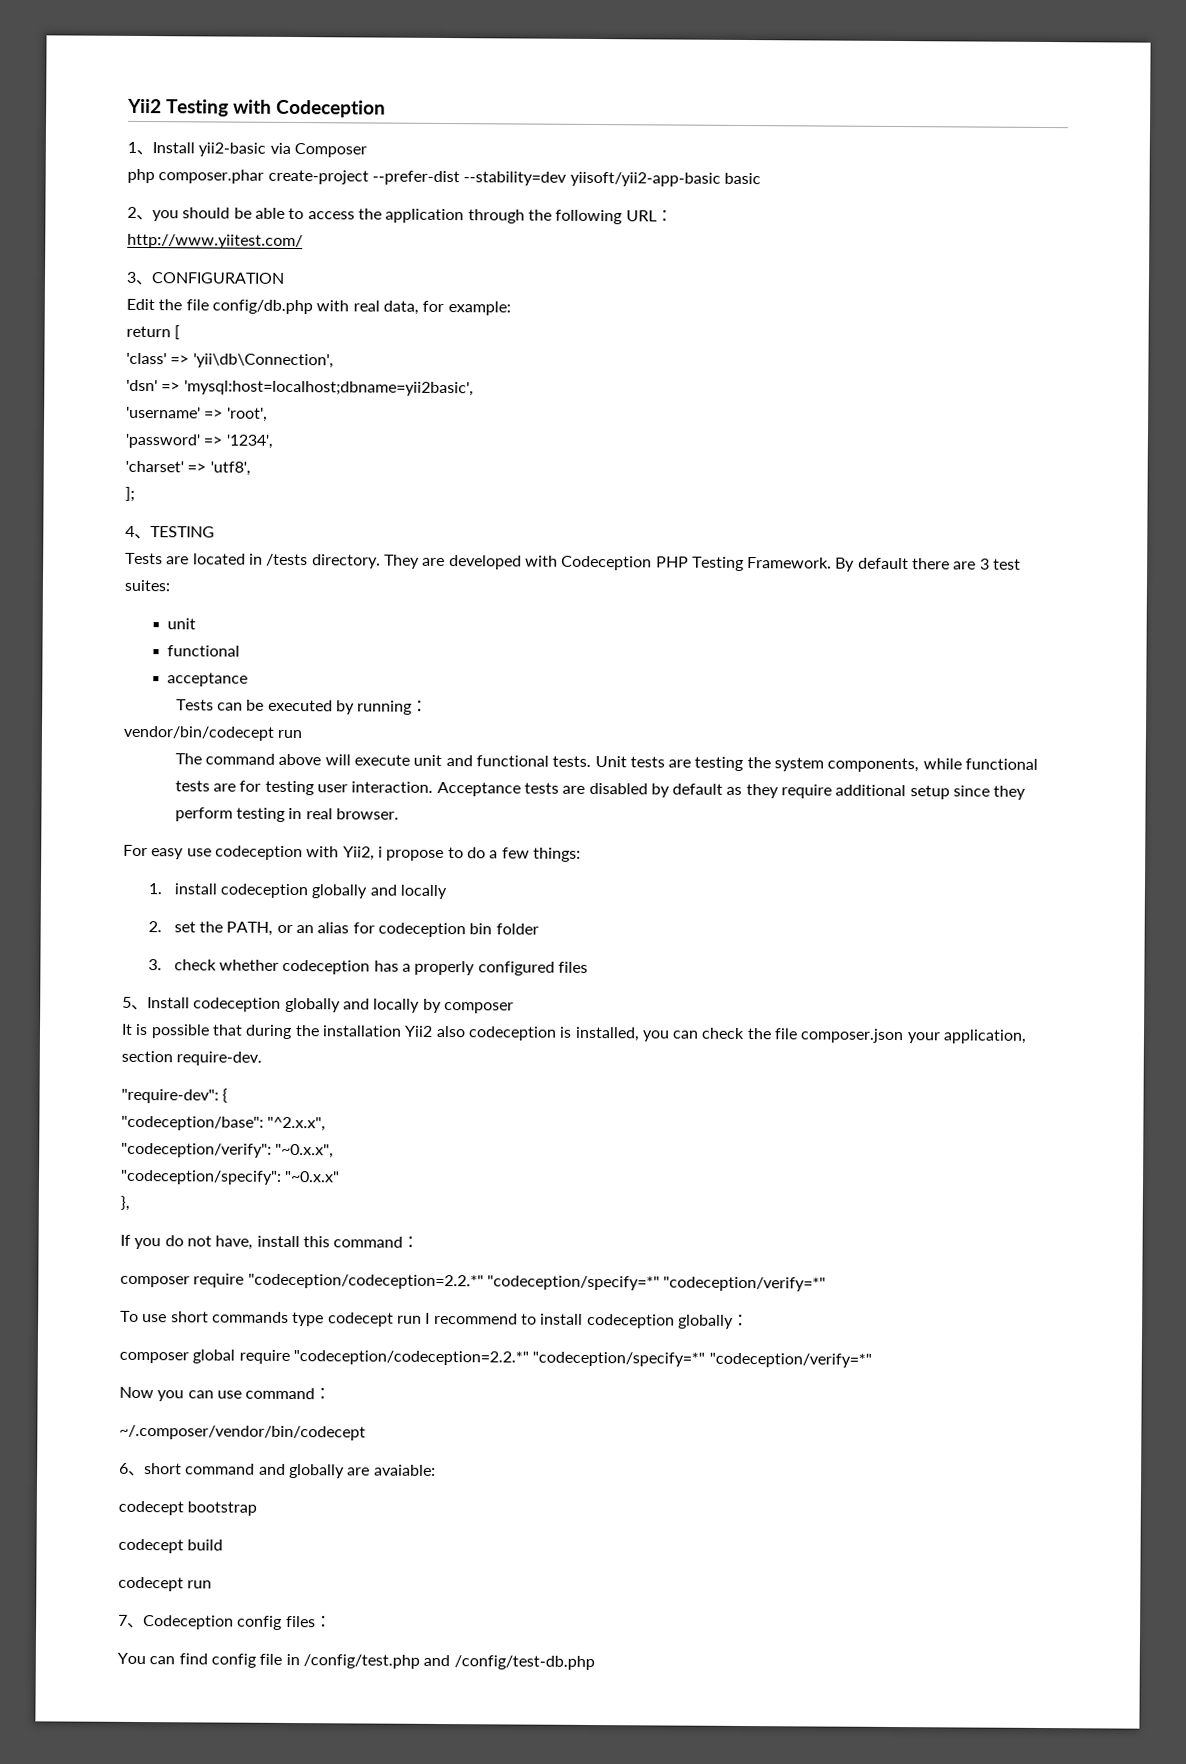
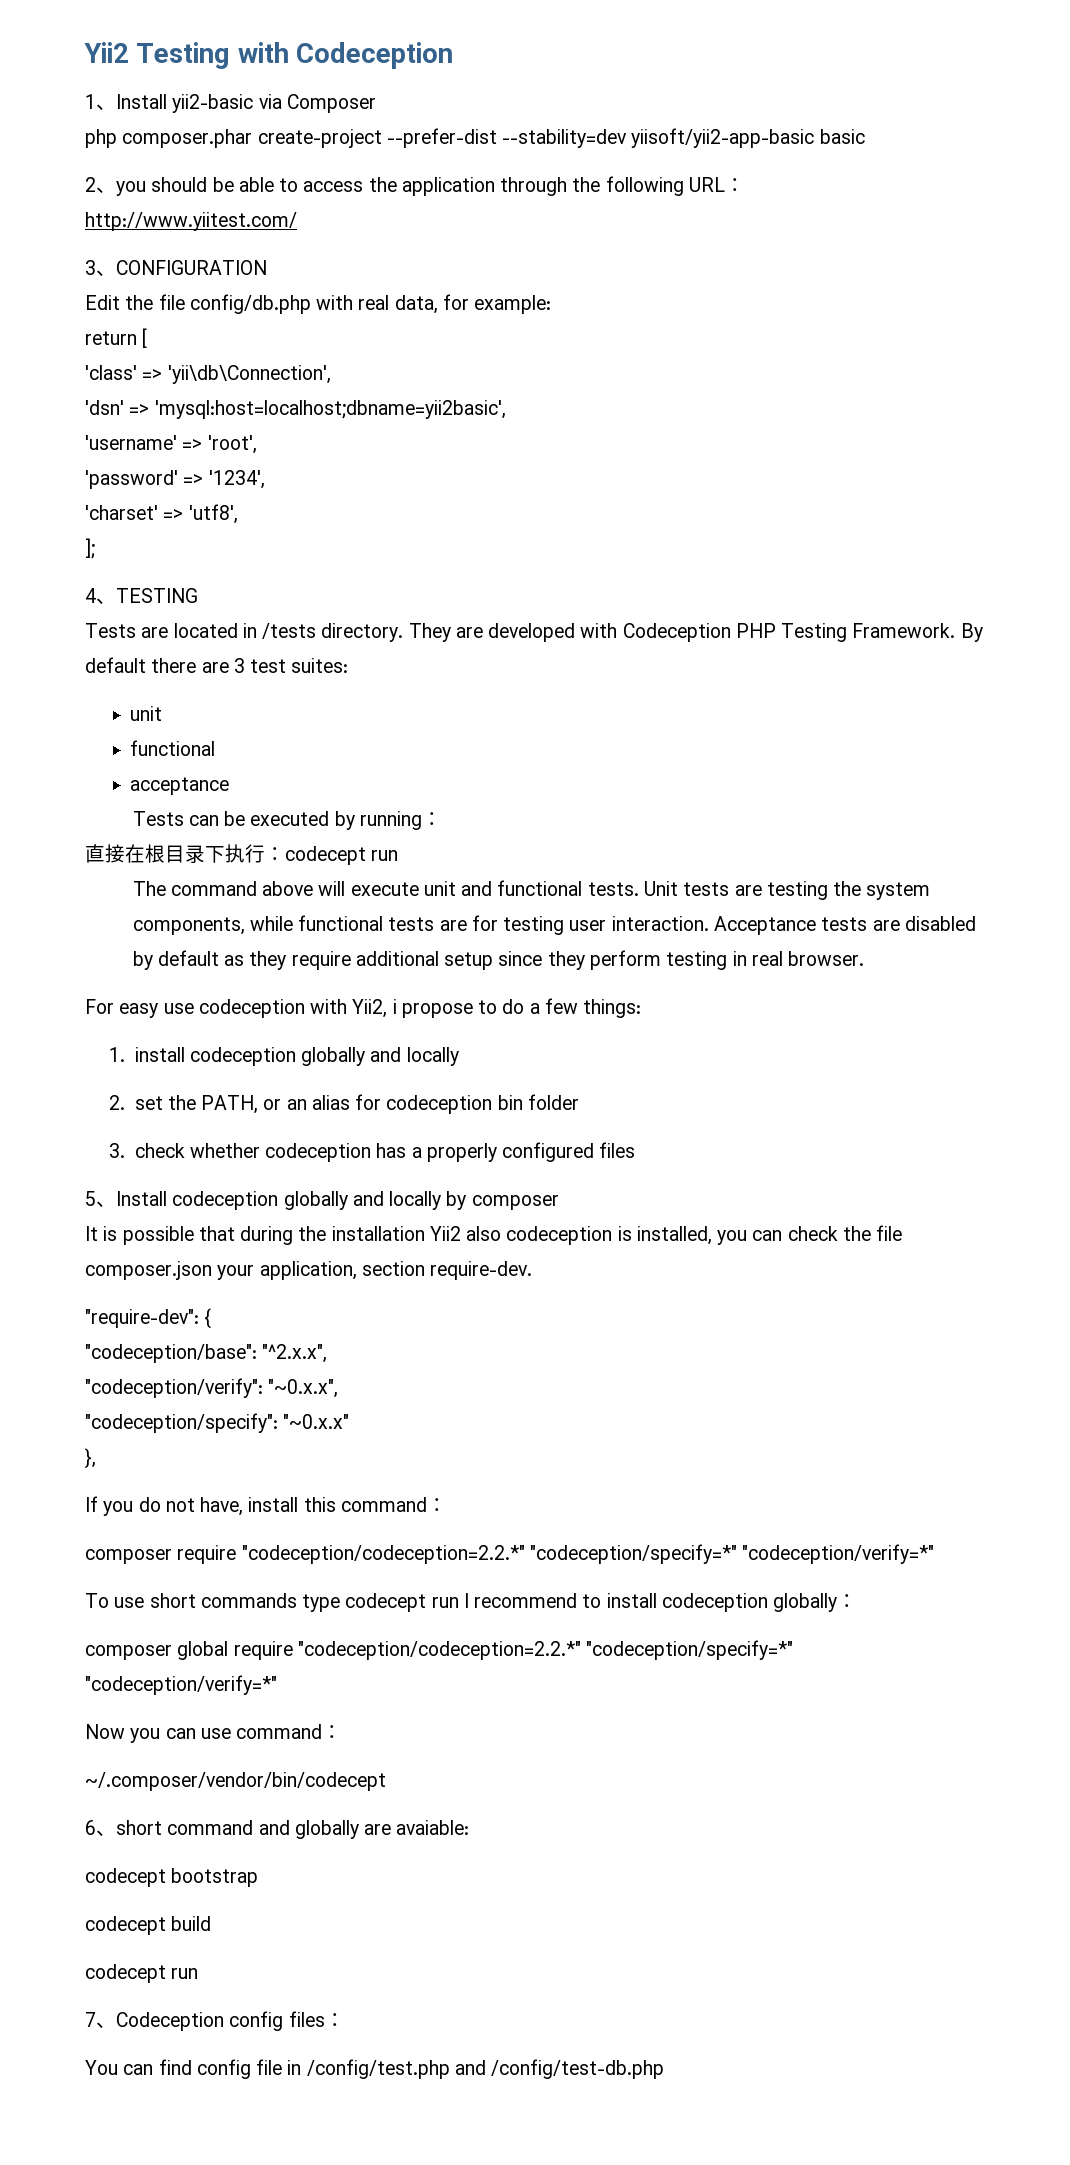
- vendor/bin/codecept run
+ 直接在根目录下执行：codecept run

